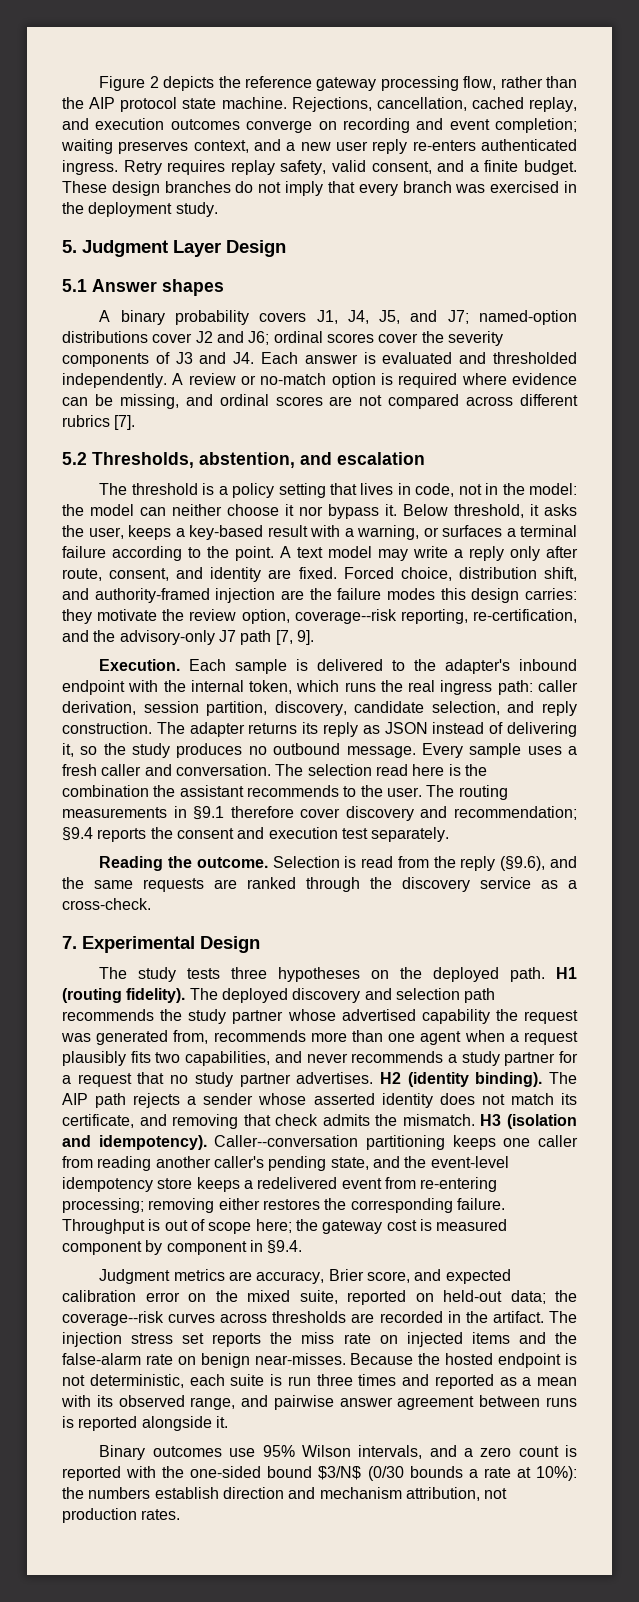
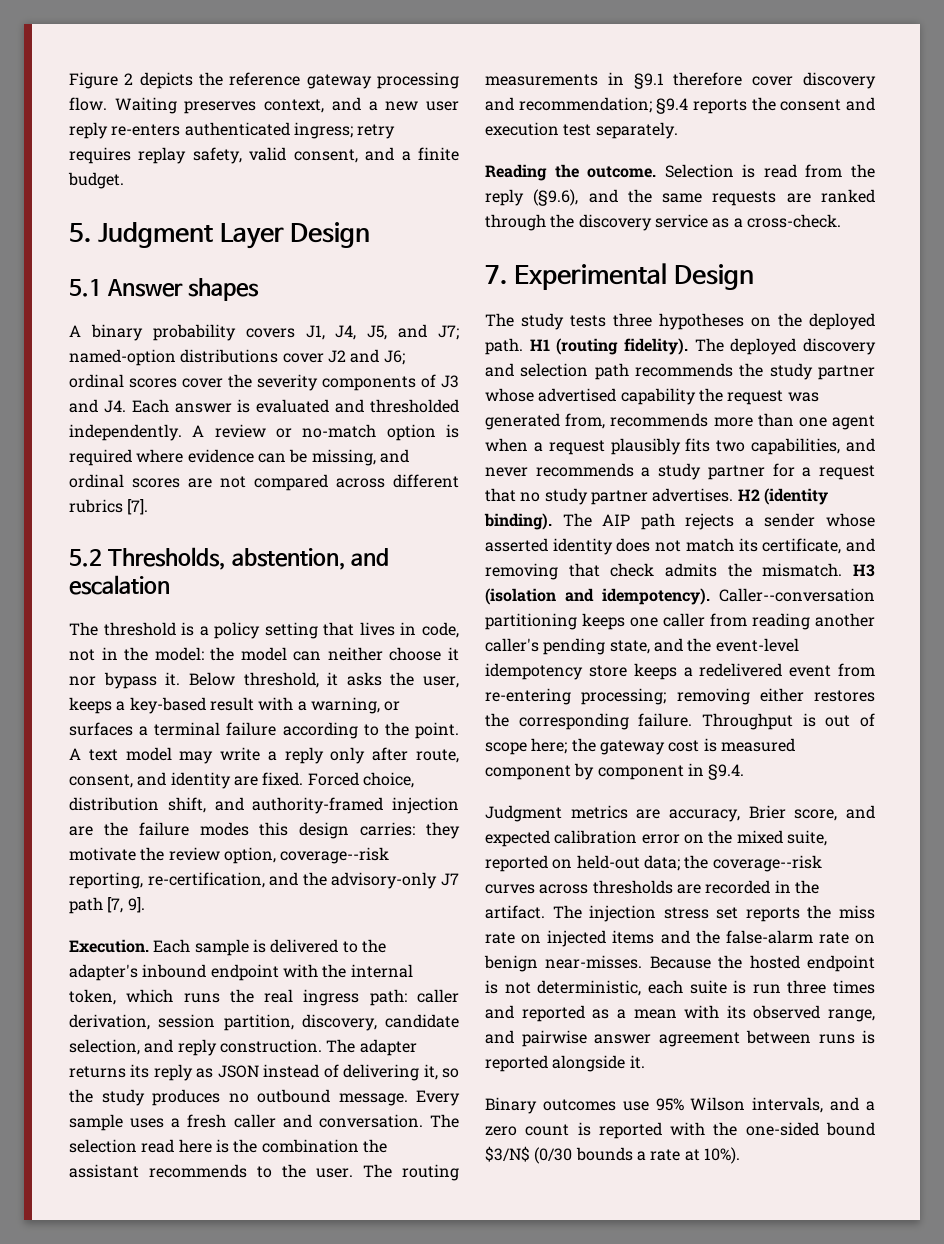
- Figure 2 depicts the reference gateway processing flow, rather than the AIP protocol state machine. Rejections, cancellation, cached replay, and execution outcomes converge on recording and event completion; waiting preserves context, and a new user reply re-enters authenticated ingress. Retry requires replay safety, valid consent, and a finite budget. These design branches do not imply that every branch was exercised in the deployment study.
+ Figure 2 depicts the reference gateway processing flow. Waiting preserves context, and a new user reply re-enters authenticated ingress; retry requires replay safety, valid consent, and a finite budget.
- Binary outcomes use 95% Wilson intervals, and a zero count is reported with the one-sided bound $3/N$ (0/30 bounds a rate at 10%): the numbers establish direction and mechanism attribution, not production rates.
+ Binary outcomes use 95% Wilson intervals, and a zero count is reported with the one-sided bound $3/N$ (0/30 bounds a rate at 10%).

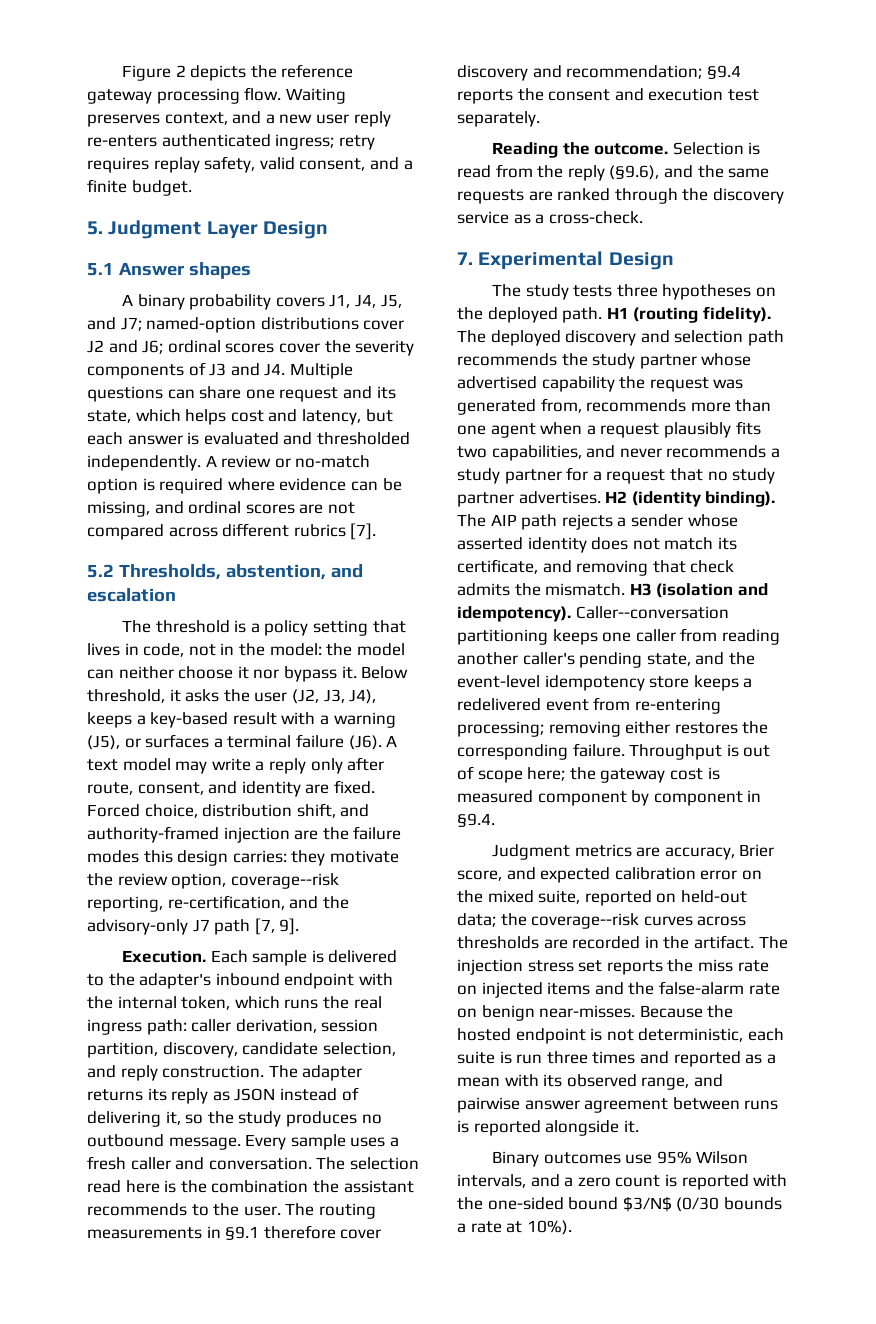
- A binary probability covers J1, J4, J5, and J7; named-option distributions cover J2 and J6; ordinal scores cover the severity components of J3 and J4. Each answer is evaluated and thresholded independently.
+ A binary probability covers J1, J4, J5, and J7; named-option distributions cover J2 and J6; ordinal scores cover the severity components of J3 and J4. Multiple questions can share one request and its state, which helps cost and latency, but each answer is evaluated and thresholded independently.
- Below threshold, it asks the user, keeps a key-based result with a warning, or surfaces a terminal failure according to the point. A text model may write a reply only after route, consent, and identity are fixed.
+ Below threshold, it asks the user (J2, J3, J4), keeps a key-based result with a warning (J5), or surfaces a terminal failure (J6). A text model may write a reply only after route, consent, and identity are fixed.

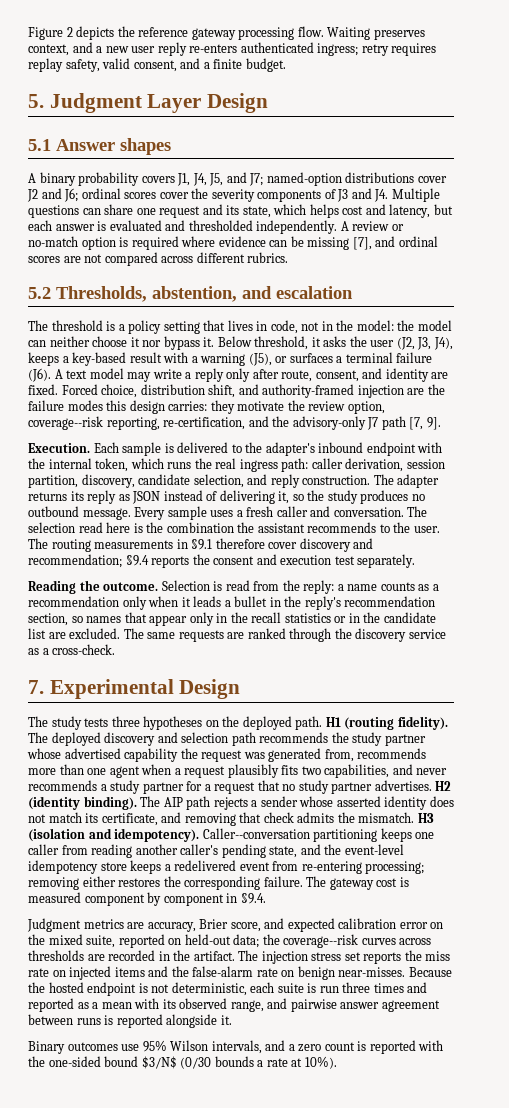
- A review or no-match option is required where evidence can be missing, and ordinal scores are not compared across different rubrics [7].
+ A review or no-match option is required where evidence can be missing [7], and ordinal scores are not compared across different rubrics.
- Selection is read from the reply (§9.6), and the same requests are ranked through the discovery service as a cross-check.
+ Selection is read from the reply: a name counts as a recommendation only when it leads a bullet in the reply's recommendation section, so names that appear only in the recall statistics or in the candidate list are excluded. The same requests are ranked through the discovery service as a cross-check.
- Throughput is out of scope here; the gateway cost is measured component by component in §9.4.
+ The gateway cost is measured component by component in §9.4.

